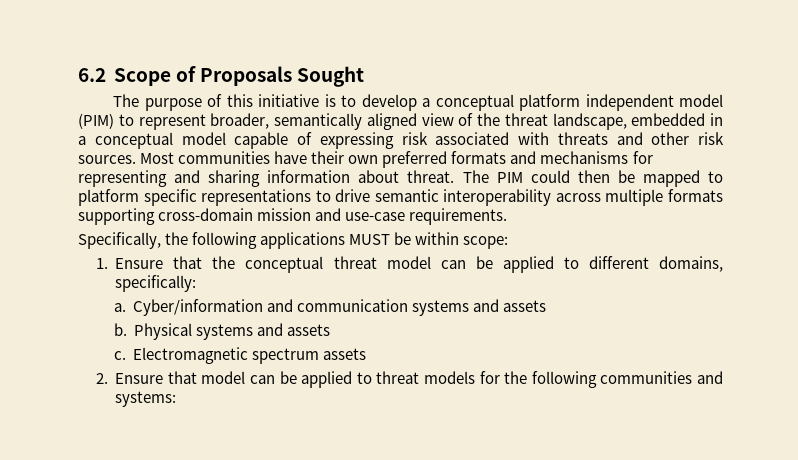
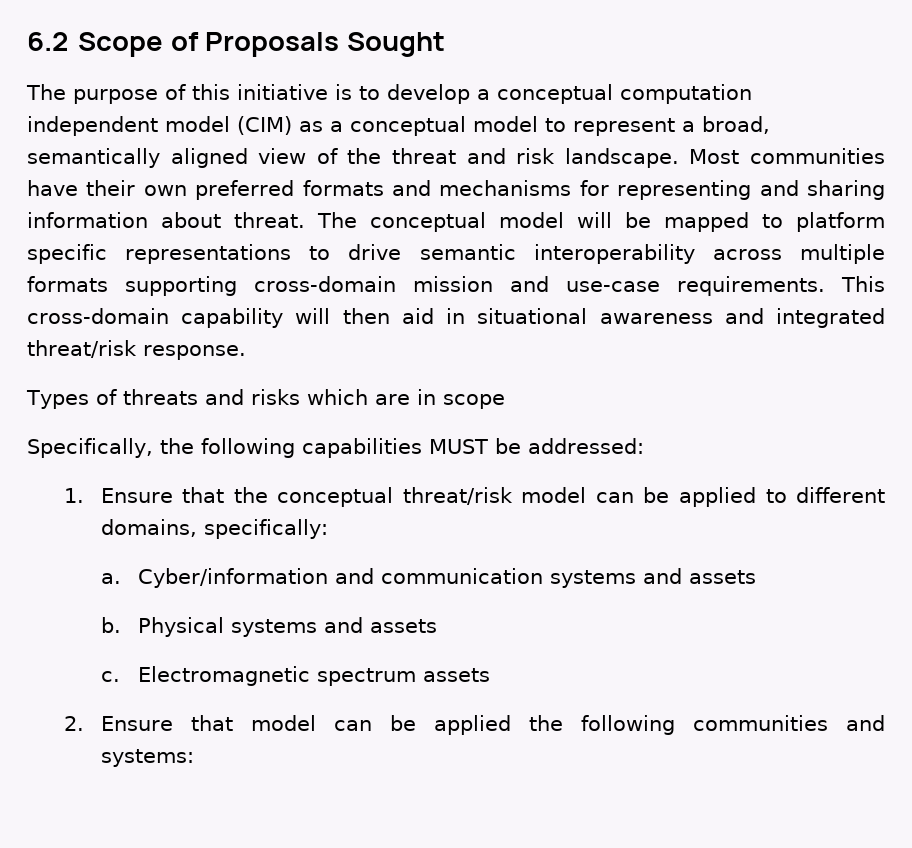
- The purpose of this initiative is to develop a conceptual platform independent model (PIM) to represent broader, semantically aligned view of the threat landscape, embedded in a conceptual model capable of expressing risk associated with threats and other risk sources.
+ The purpose of this initiative is to develop a conceptual computation independent model (CIM) as a conceptual model to represent a broad, semantically aligned view of the threat and risk landscape.
- The PIM could then be mapped to platform specific representations to drive semantic interoperability across multiple formats supporting cross-domain mission and use-case requirements.
+ The conceptual model will be mapped to platform specific representations to drive semantic interoperability across multiple formats supporting cross-domain mission and use-case requirements. This cross-domain capability will then aid in situational awareness and integrated threat/risk response.
+ Types of threats and risks which are in scope
- Specifically, the following applications MUST be within scope:
+ Specifically, the following capabilities MUST be addressed:
- 1. Ensure that the conceptual threat model can be applied to different domains, specifically:
+ 1. Ensure that the conceptual threat/risk model can be applied to different domains, specifically:
- 2. Ensure that model can be applied to threat models for the following communities and systems:
+ 2. Ensure that model can be applied the following communities and systems:

